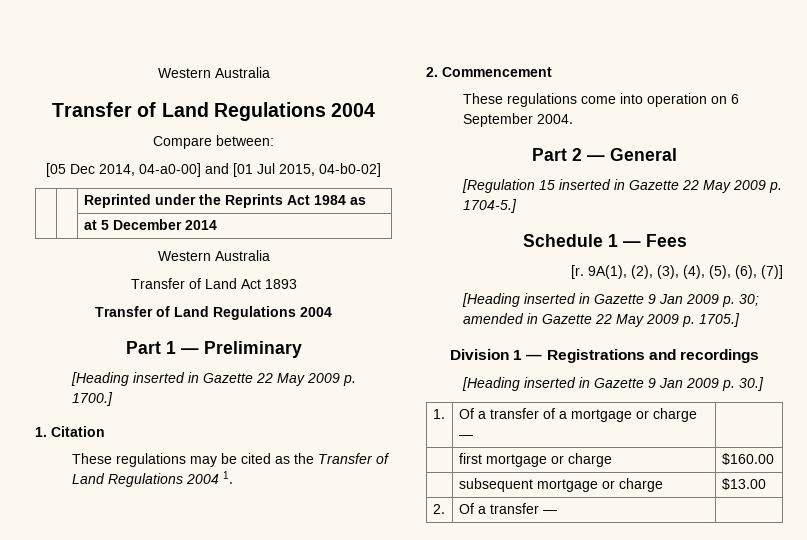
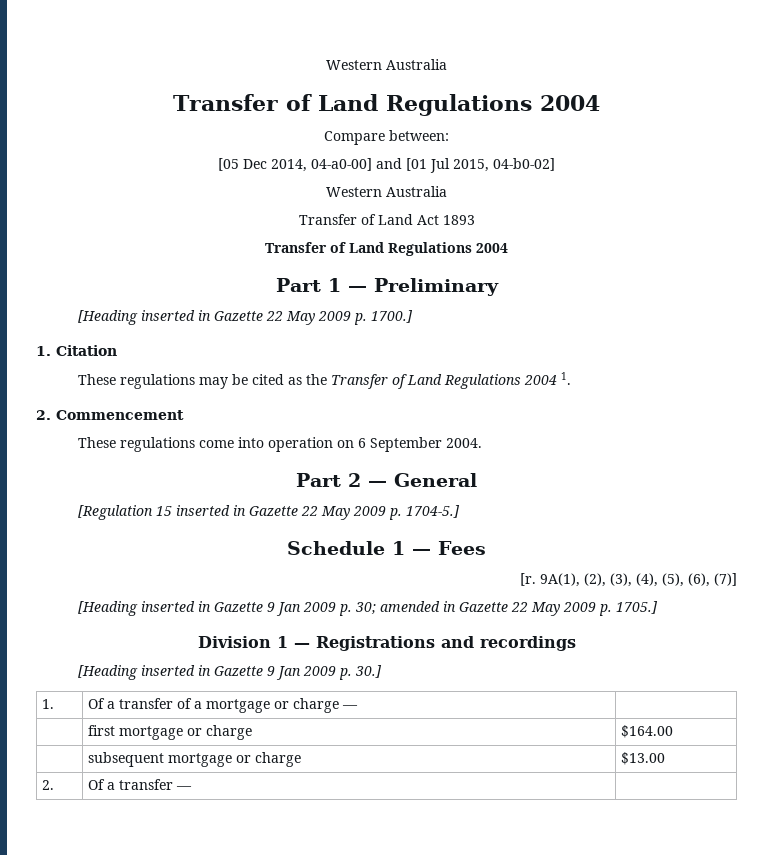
- | | Reprinted under the Reprints Act 1984 as
- | | at 5 December 2014
- | first mortgage or charge | $160.00
+ | first mortgage or charge | $164.00

